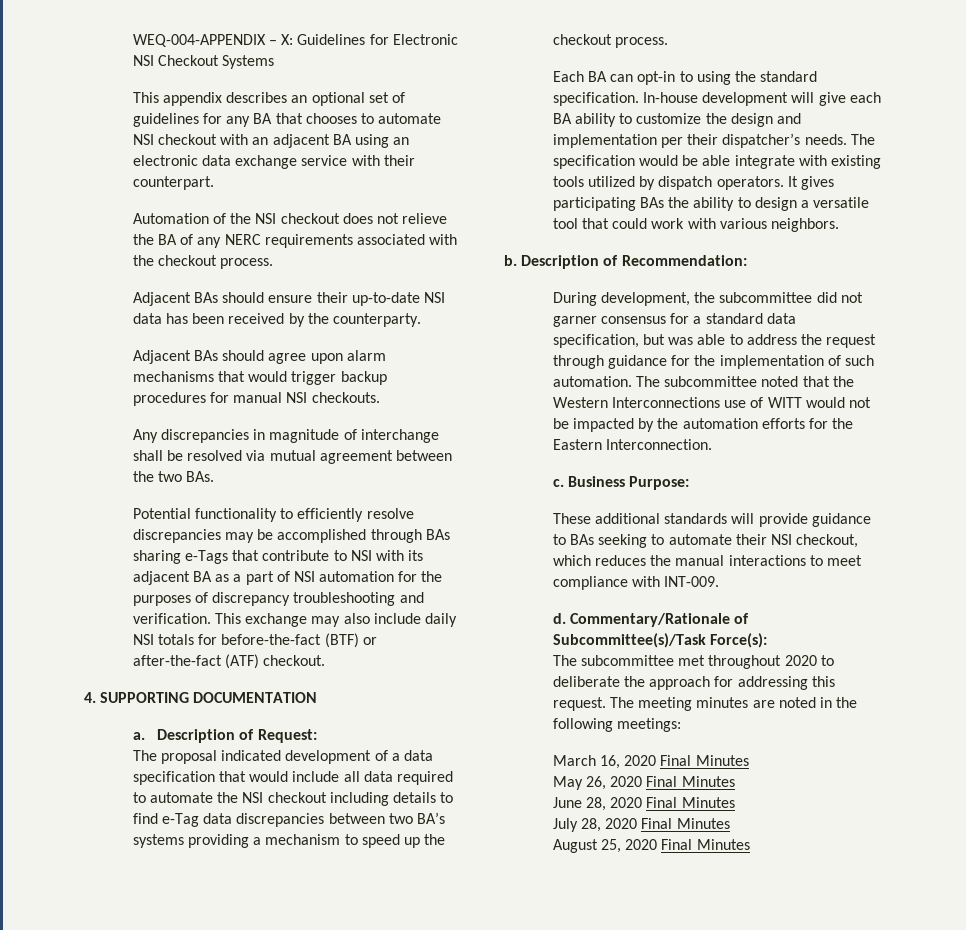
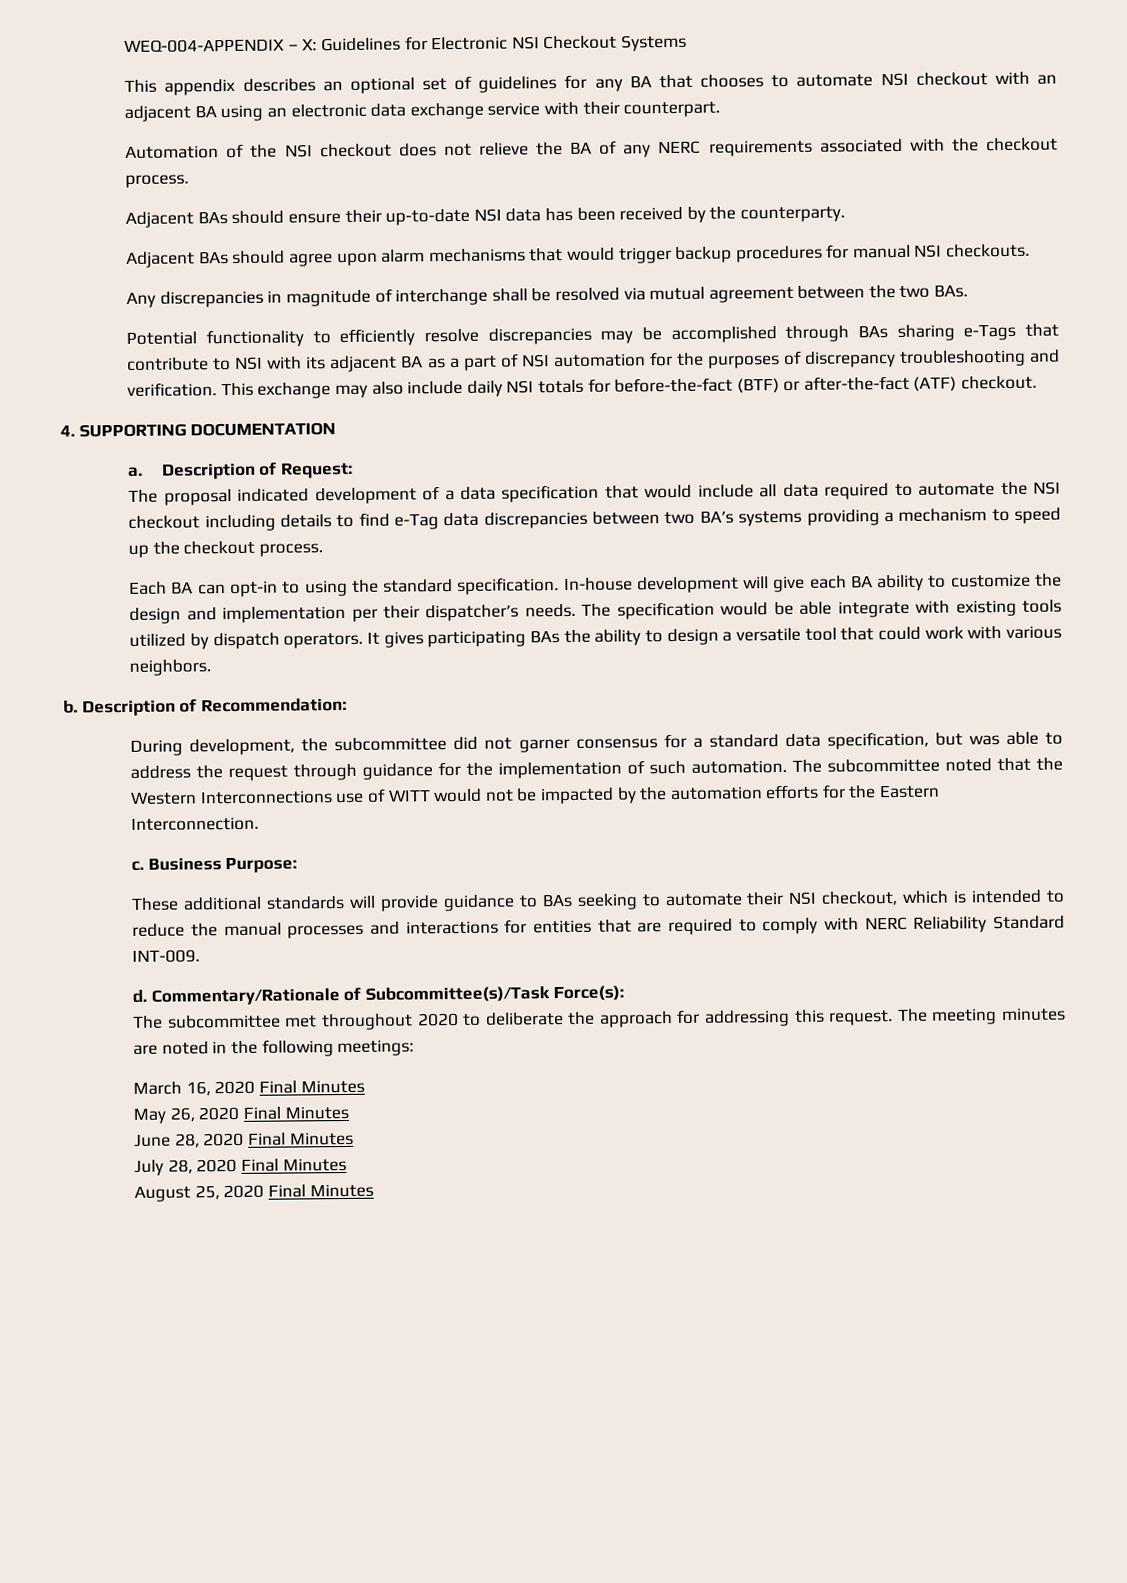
- These additional standards will provide guidance to BAs seeking to automate their NSI checkout, which reduces the manual interactions to meet compliance with INT-009.
+ These additional standards will provide guidance to BAs seeking to automate their NSI checkout, which is intended to reduce the manual processes and interactions for entities that are required to comply with NERC Reliability Standard INT-009.

